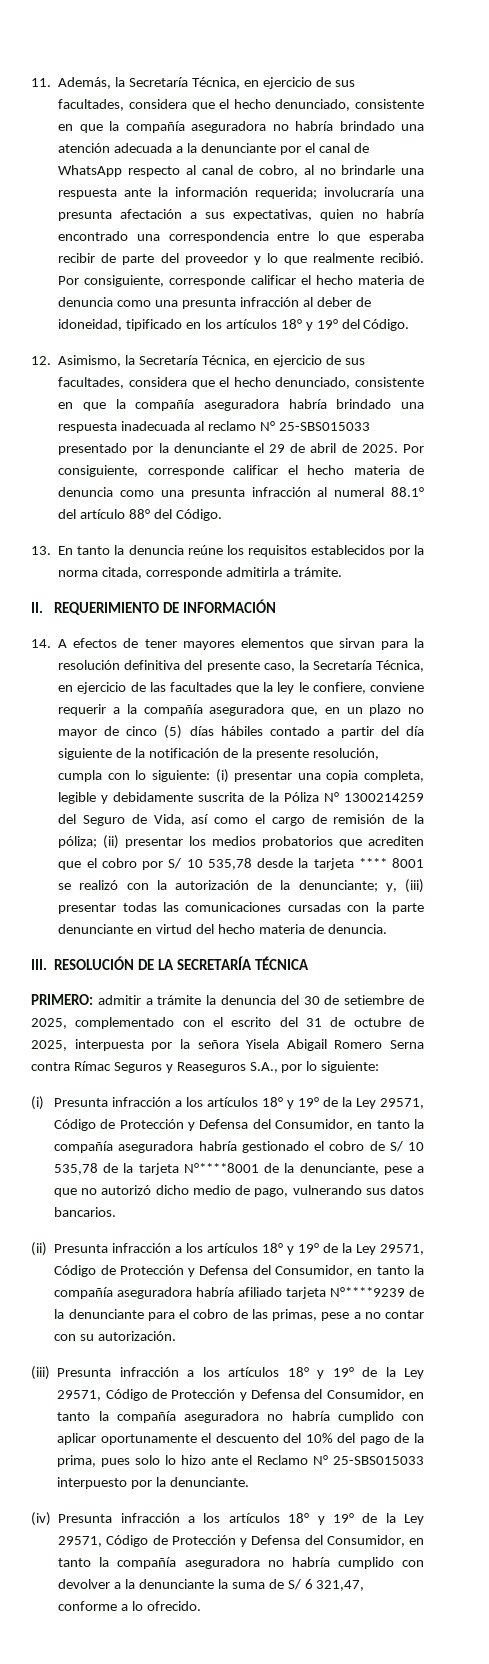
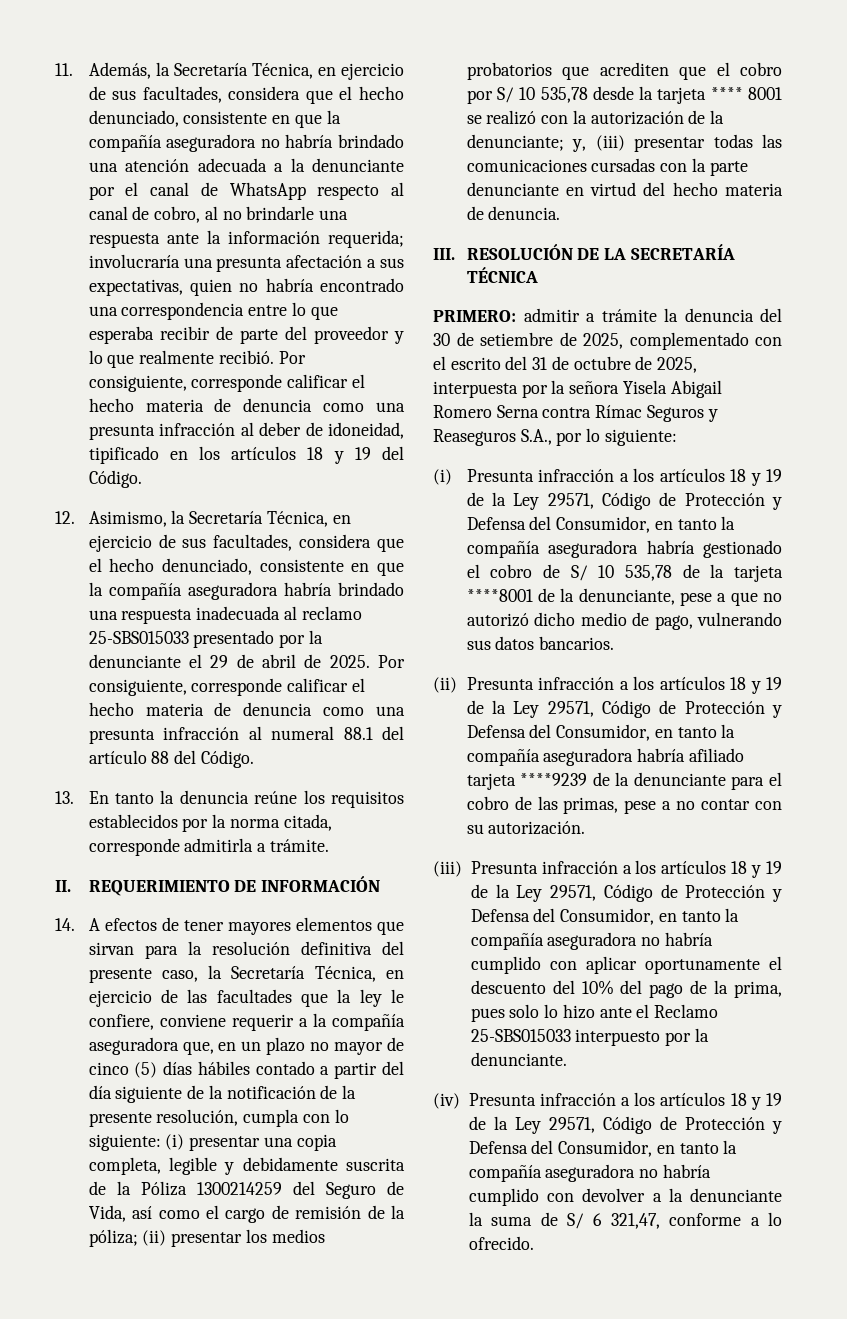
- Por consiguiente, corresponde calificar el hecho materia de denuncia como una presunta infracción al deber de idoneidad, tipificado en los artículos 18° y 19° del Código.
+ Por consiguiente, corresponde calificar el hecho materia de denuncia como una presunta infracción al deber de idoneidad, tipificado en los artículos 18 y 19 del Código.
- 12. Asimismo, la Secretaría Técnica, en ejercicio de sus facultades, considera que el hecho denunciado, consistente en que la compañía aseguradora habría brindado una respuesta inadecuada al reclamo N° 25-SBS015033 presentado por la denunciante el 29 de abril de 2025.
+ 12. Asimismo, la Secretaría Técnica, en ejercicio de sus facultades, considera que el hecho denunciado, consistente en que la compañía aseguradora habría brindado una respuesta inadecuada al reclamo 25-SBS015033 presentado por la denunciante el 29 de abril de 2025.
- Por consiguiente, corresponde calificar el hecho materia de denuncia como una presunta infracción al numeral 88.1° del artículo 88° del Código.
+ Por consiguiente, corresponde calificar el hecho materia de denuncia como una presunta infracción al numeral 88.1 del artículo 88 del Código.
- (i) presentar una copia completa, legible y debidamente suscrita de la Póliza N° 1300214259 del Seguro de Vida, así como el cargo de remisión de la póliza;
+ (i) presentar una copia completa, legible y debidamente suscrita de la Póliza 1300214259 del Seguro de Vida, así como el cargo de remisión de la póliza;
- (i) Presunta infracción a los artículos 18° y 19° de la Ley 29571, Código de Protección y Defensa del Consumidor, en tanto la compañía aseguradora habría gestionado el cobro de S/ 10 535,78 de la tarjeta N°****8001 de la denunciante, pese a que no autorizó dicho medio de pago, vulnerando sus datos bancarios.
+ (i) Presunta infracción a los artículos 18 y 19 de la Ley 29571, Código de Protección y Defensa del Consumidor, en tanto la compañía aseguradora habría gestionado el cobro de S/ 10 535,78 de la tarjeta ****8001 de la denunciante, pese a que no autorizó dicho medio de pago, vulnerando sus datos bancarios.
- (ii) Presunta infracción a los artículos 18° y 19° de la Ley 29571, Código de Protección y Defensa del Consumidor, en tanto la compañía aseguradora habría afiliado tarjeta N°****9239 de la denunciante para el cobro de las primas, pese a no contar con su autorización.
+ (ii) Presunta infracción a los artículos 18 y 19 de la Ley 29571, Código de Protección y Defensa del Consumidor, en tanto la compañía aseguradora habría afiliado tarjeta ****9239 de la denunciante para el cobro de las primas, pese a no contar con su autorización.
- (iii) Presunta infracción a los artículos 18° y 19° de la Ley 29571, Código de Protección y Defensa del Consumidor, en tanto la compañía aseguradora no habría cumplido con aplicar oportunamente el descuento del 10% del pago de la prima, pues solo lo hizo ante el Reclamo N° 25-SBS015033 interpuesto por la denunciante.
+ (iii) Presunta infracción a los artículos 18 y 19 de la Ley 29571, Código de Protección y Defensa del Consumidor, en tanto la compañía aseguradora no habría cumplido con aplicar oportunamente el descuento del 10% del pago de la prima, pues solo lo hizo ante el Reclamo 25-SBS015033 interpuesto por la denunciante.
- (iv) Presunta infracción a los artículos 18° y 19° de la Ley 29571, Código de Protección y Defensa del Consumidor, en tanto la compañía aseguradora no habría cumplido con devolver a la denunciante la suma de S/ 6 321,47, conforme a lo ofrecido.
+ (iv) Presunta infracción a los artículos 18 y 19 de la Ley 29571, Código de Protección y Defensa del Consumidor, en tanto la compañía aseguradora no habría cumplido con devolver a la denunciante la suma de S/ 6 321,47, conforme a lo ofrecido.

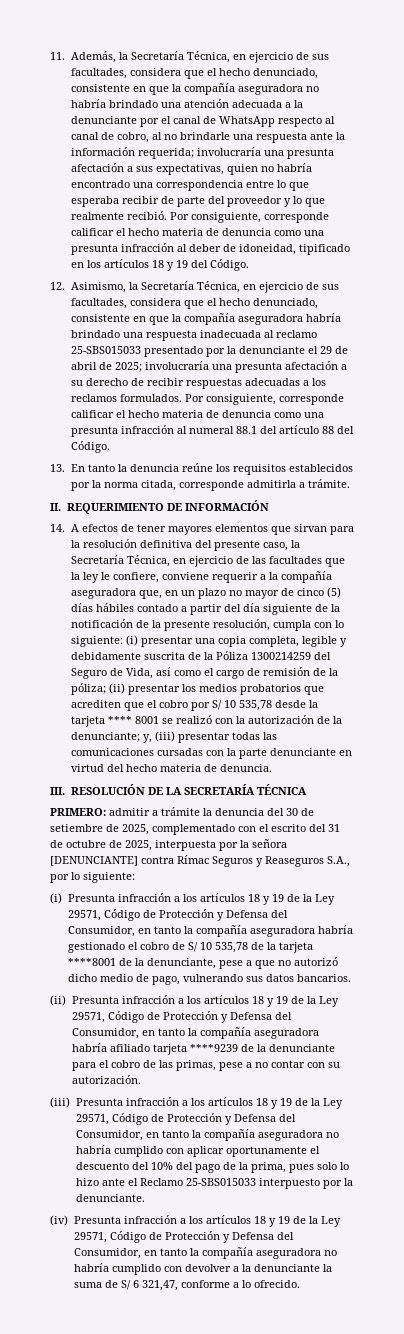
- 12. Asimismo, la Secretaría Técnica, en ejercicio de sus facultades, considera que el hecho denunciado, consistente en que la compañía aseguradora habría brindado una respuesta inadecuada al reclamo 25-SBS015033 presentado por la denunciante el 29 de abril de 2025.
+ 12. Asimismo, la Secretaría Técnica, en ejercicio de sus facultades, considera que el hecho denunciado, consistente en que la compañía aseguradora habría brindado una respuesta inadecuada al reclamo 25-SBS015033 presentado por la denunciante el 29 de abril de 2025; involucraría una presunta afectación a su derecho de recibir respuestas adecuadas a los reclamos formulados.
- PRIMERO: admitir a trámite la denuncia del 30 de setiembre de 2025, complementado con el escrito del 31 de octubre de 2025, interpuesta por la señora Yisela Abigail Romero Serna contra Rímac Seguros y Reaseguros S.A., por lo siguiente:
+ PRIMERO: admitir a trámite la denuncia del 30 de setiembre de 2025, complementado con el escrito del 31 de octubre de 2025, interpuesta por la señora [DENUNCIANTE] contra Rímac Seguros y Reaseguros S.A., por lo siguiente:

